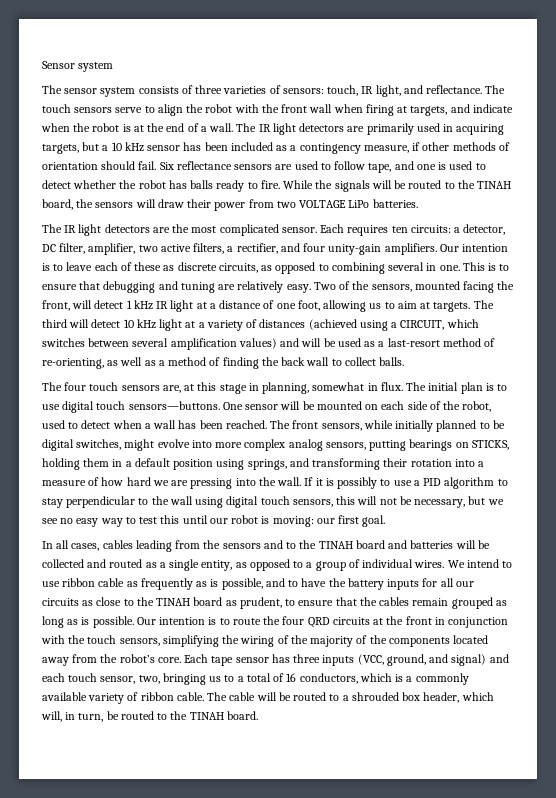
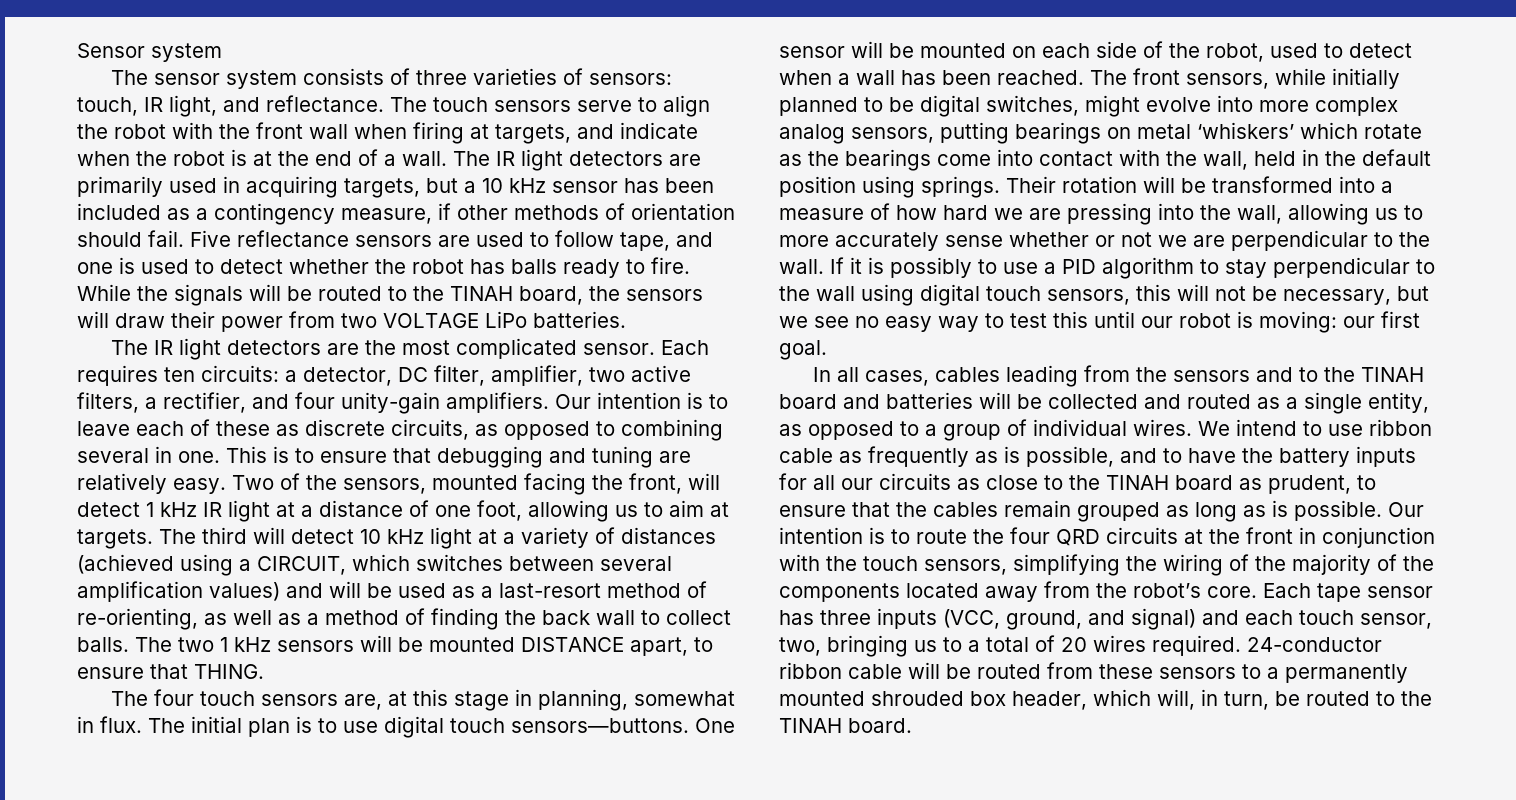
- Six reflectance sensors are used to follow tape, and one is used to detect whether the robot has balls ready to fire.
+ Five reflectance sensors are used to follow tape, and one is used to detect whether the robot has balls ready to fire.
+ The two 1 kHz sensors will be mounted DISTANCE apart, to ensure that THING.
- The front sensors, while initially planned to be digital switches, might evolve into more complex analog sensors, putting bearings on STICKS, holding them in a default position using springs, and transforming their rotation into a measure of how hard we are pressing into the wall.
+ The front sensors, while initially planned to be digital switches, might evolve into more complex analog sensors, putting bearings on metal ‘whiskers’ which rotate as the bearings come into contact with the wall, held in the default position using springs. Their rotation will be transformed into a measure of how hard we are pressing into the wall, allowing us to more accurately sense whether or not we are perpendicular to the wall.
- Each tape sensor has three inputs (VCC, ground, and signal) and each touch sensor, two, bringing us to a total of 16 conductors, which is a commonly available variety of ribbon cable. The cable will be routed to a shrouded box header, which will, in turn, be routed to the TINAH board.
+ Each tape sensor has three inputs (VCC, ground, and signal) and each touch sensor, two, bringing us to a total of 20 wires required. 24-conductor ribbon cable will be routed from these sensors to a permanently mounted shrouded box header, which will, in turn, be routed to the TINAH board.

